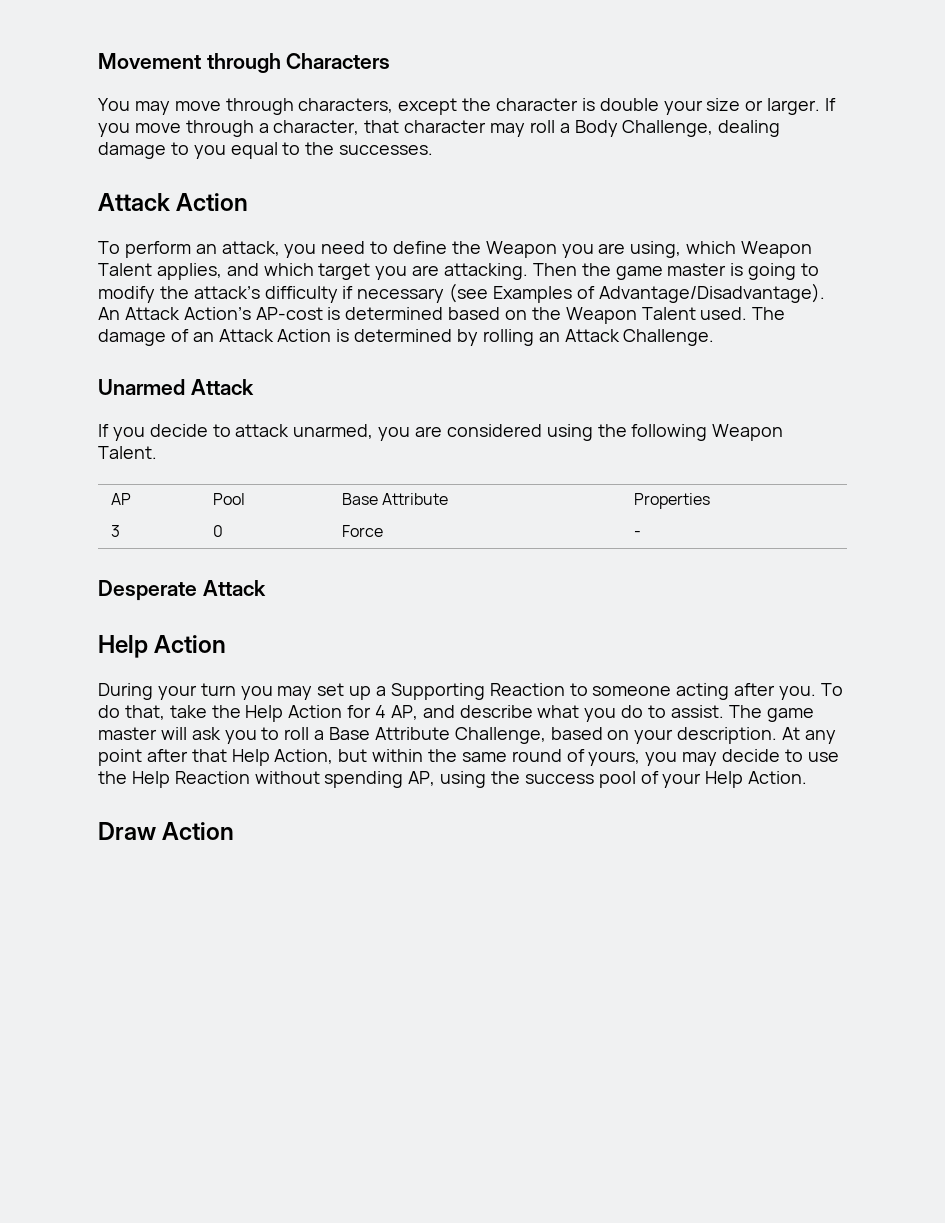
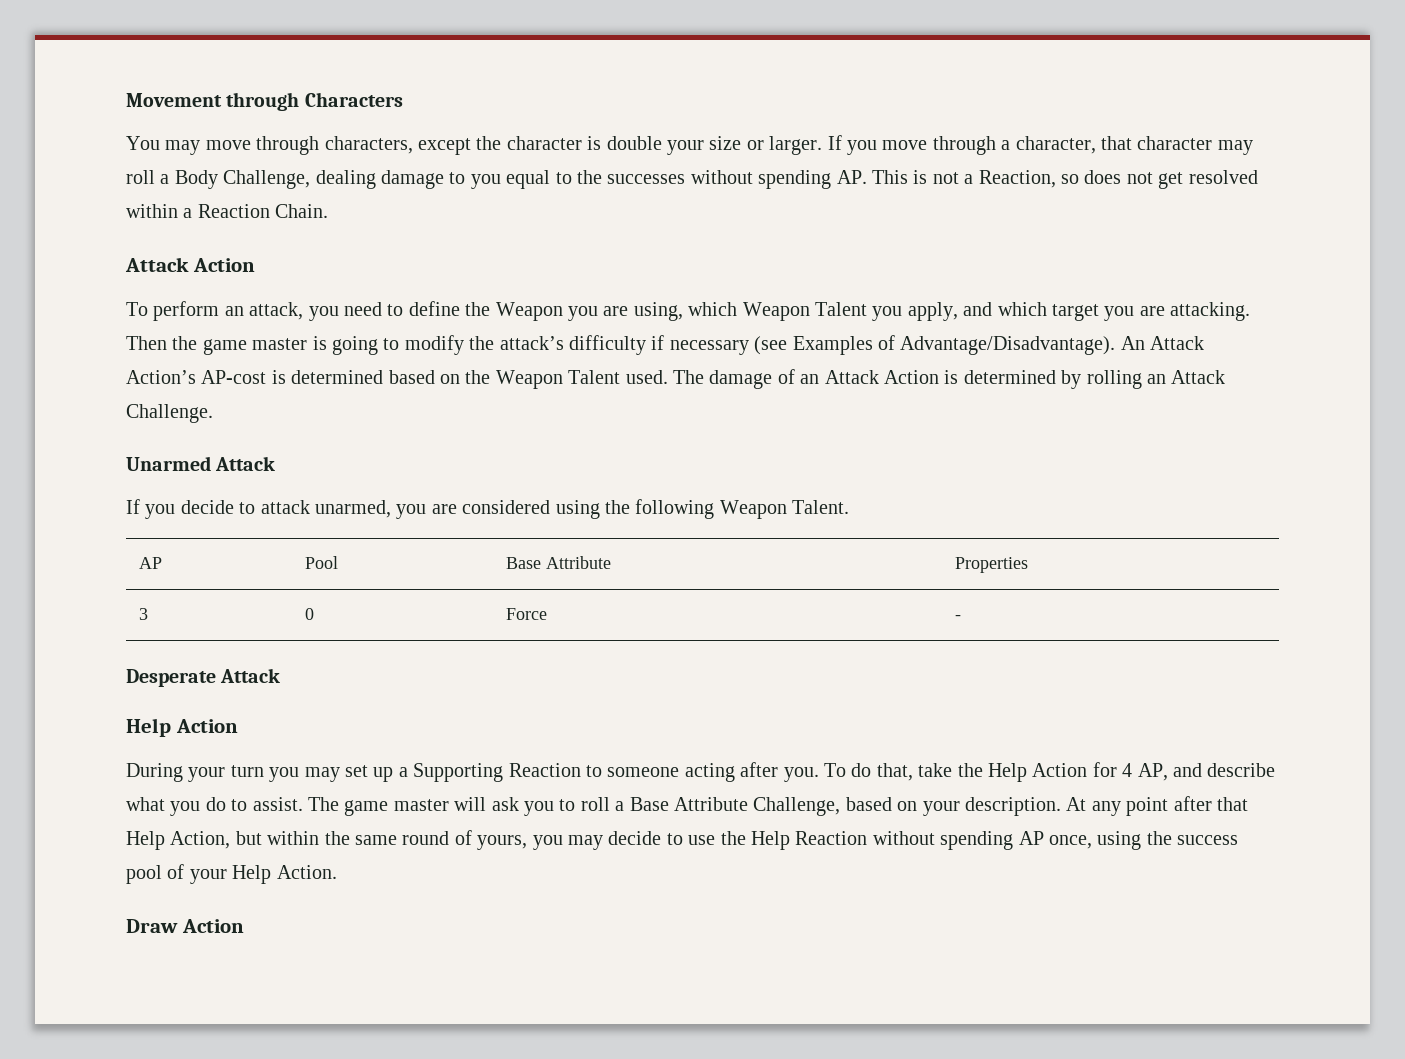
- If you move through a character, that character may roll a Body Challenge, dealing damage to you equal to the successes.
+ If you move through a character, that character may roll a Body Challenge, dealing damage to you equal to the successes without spending AP. This is not a Reaction, so does not get resolved within a Reaction Chain.
- To perform an attack, you need to define the Weapon you are using, which Weapon Talent applies, and which target you are attacking.
+ To perform an attack, you need to define the Weapon you are using, which Weapon Talent you apply, and which target you are attacking.
- At any point after that Help Action, but within the same round of yours, you may decide to use the Help Reaction without spending AP, using the success pool of your Help Action.
+ At any point after that Help Action, but within the same round of yours, you may decide to use the Help Reaction without spending AP once, using the success pool of your Help Action.

